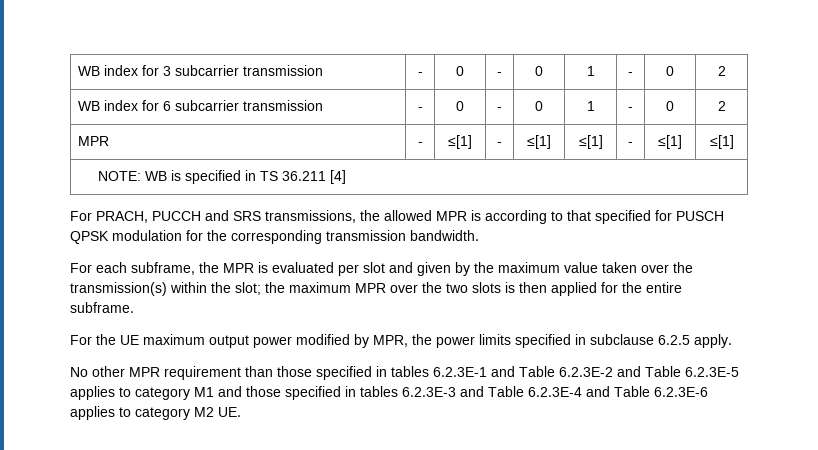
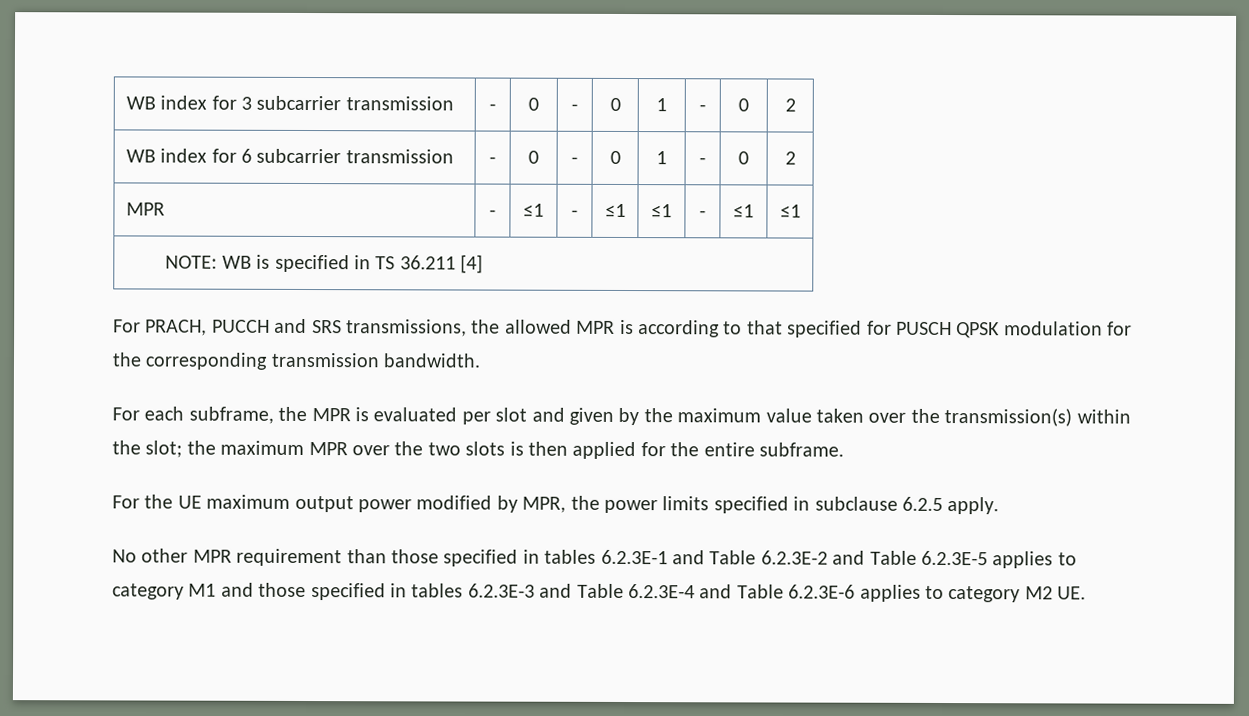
- MPR | - | ≤[1] | - | ≤[1] | ≤[1] | - | ≤[1] | ≤[1]
+ MPR | - | ≤1 | - | ≤1 | ≤1 | - | ≤1 | ≤1

